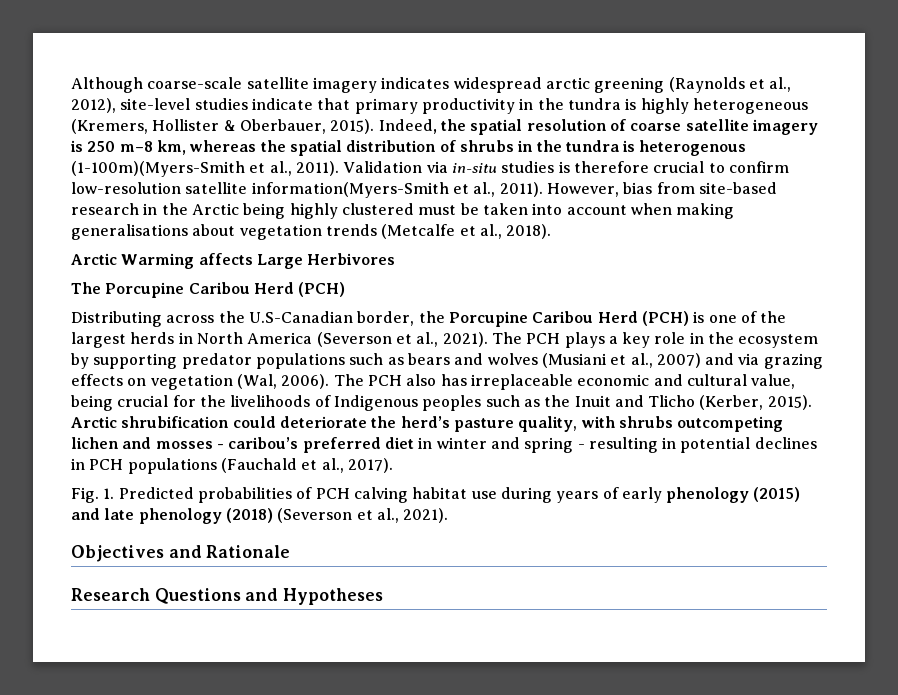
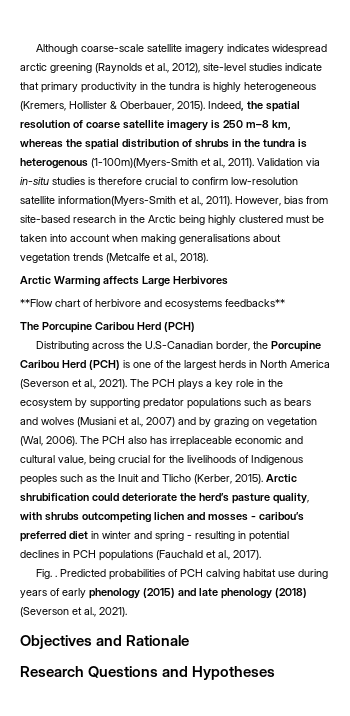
+ **Flow chart of herbivore and ecosystems feedbacks**
- The PCH plays a key role in the ecosystem by supporting predator populations such as bears and wolves (Musiani et al., 2007) and via grazing effects on vegetation (Wal, 2006).
+ The PCH plays a key role in the ecosystem by supporting predator populations such as bears and wolves (Musiani et al., 2007) and by grazing on vegetation (Wal, 2006).
- Fig. 1. Predicted probabilities of PCH calving habitat use during years of early phenology (2015) and late phenology (2018) (Severson et al., 2021).
+ Fig. . Predicted probabilities of PCH calving habitat use during years of early phenology (2015) and late phenology (2018) (Severson et al., 2021).

